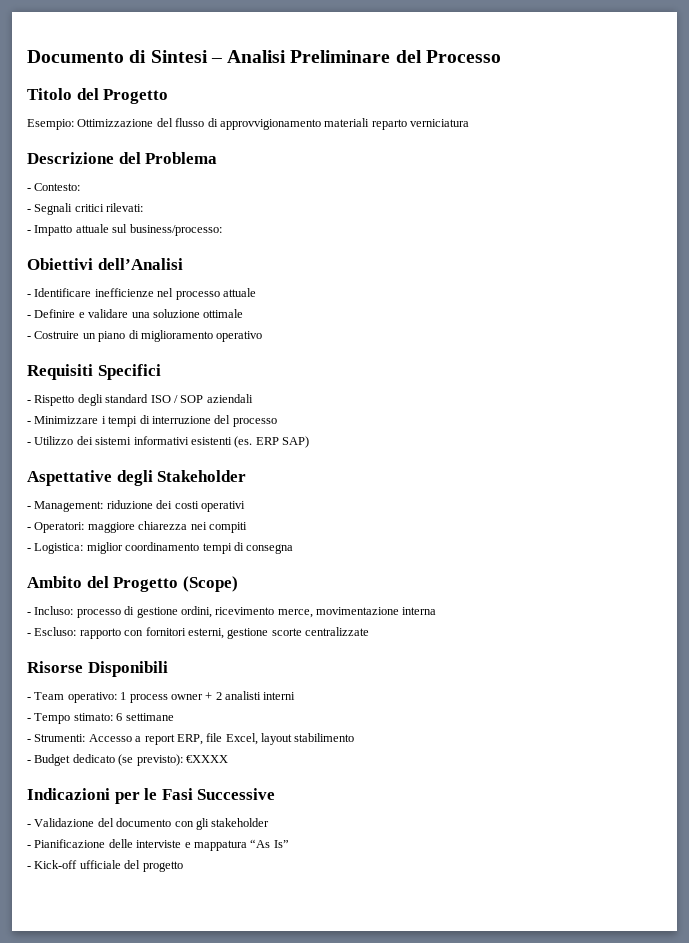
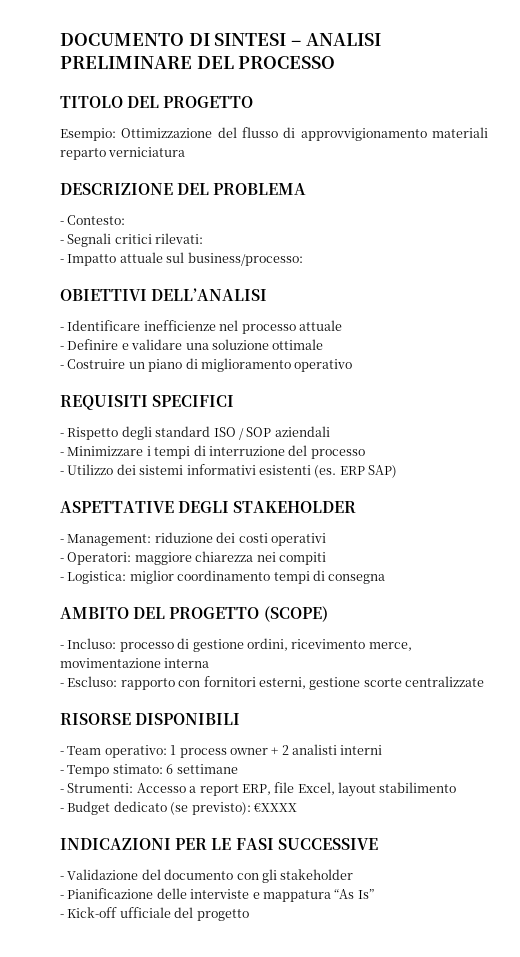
- Documento di Sintesi – Analisi Preliminare del Processo
- Titolo del Progetto
+ DOCUMENTO DI SINTESI – ANALISI PRELIMINARE DEL PROCESSO
+ TITOLO DEL PROGETTO
- Descrizione del Problema
+ DESCRIZIONE DEL PROBLEMA
- Obiettivi dell’Analisi
+ OBIETTIVI DELL’ANALISI
- Requisiti Specifici
+ REQUISITI SPECIFICI
- Aspettative degli Stakeholder
+ ASPETTATIVE DEGLI STAKEHOLDER
- Ambito del Progetto (Scope)
+ AMBITO DEL PROGETTO (SCOPE)
- Risorse Disponibili
+ RISORSE DISPONIBILI
- Indicazioni per le Fasi Successive
+ INDICAZIONI PER LE FASI SUCCESSIVE

